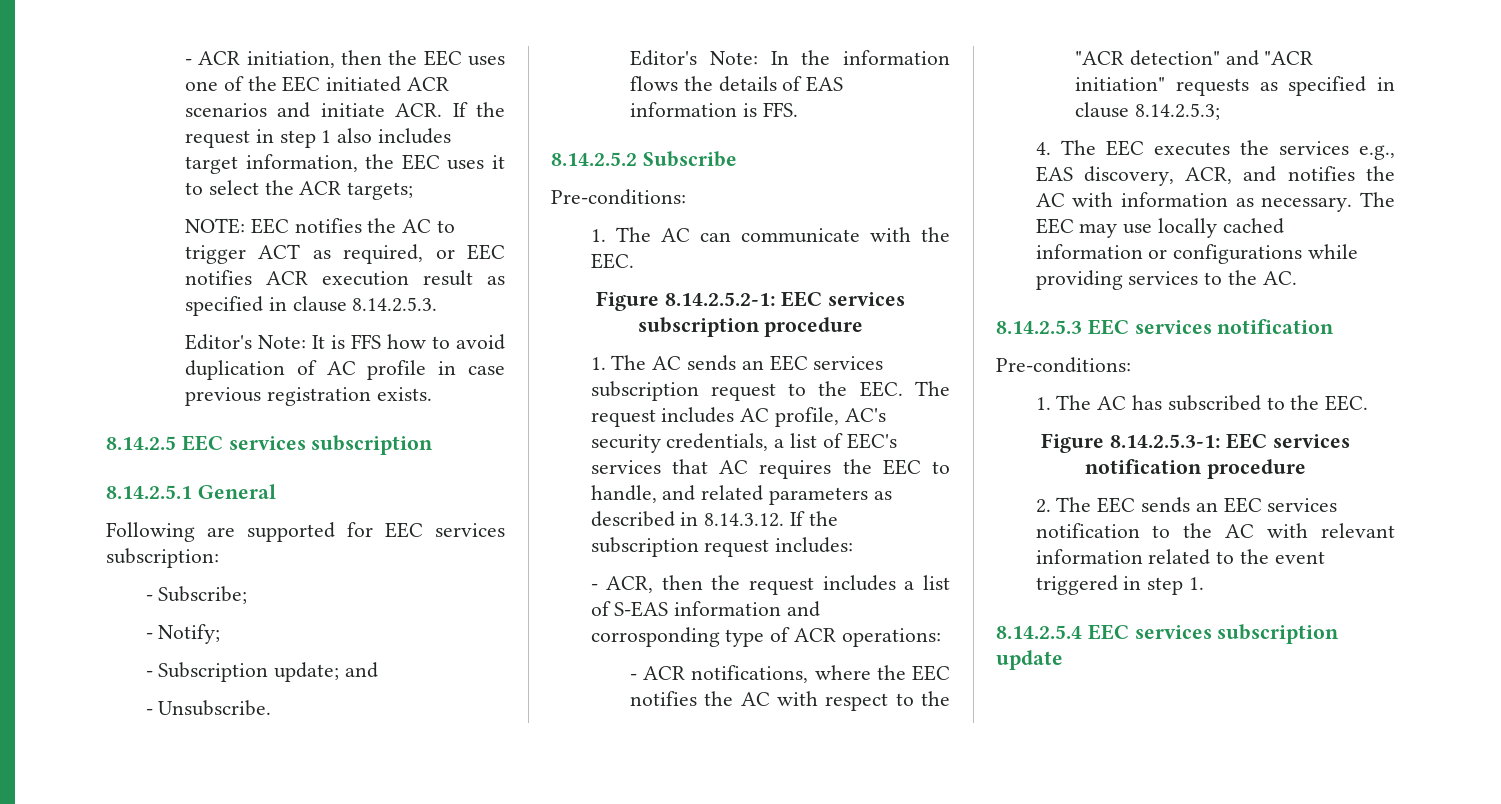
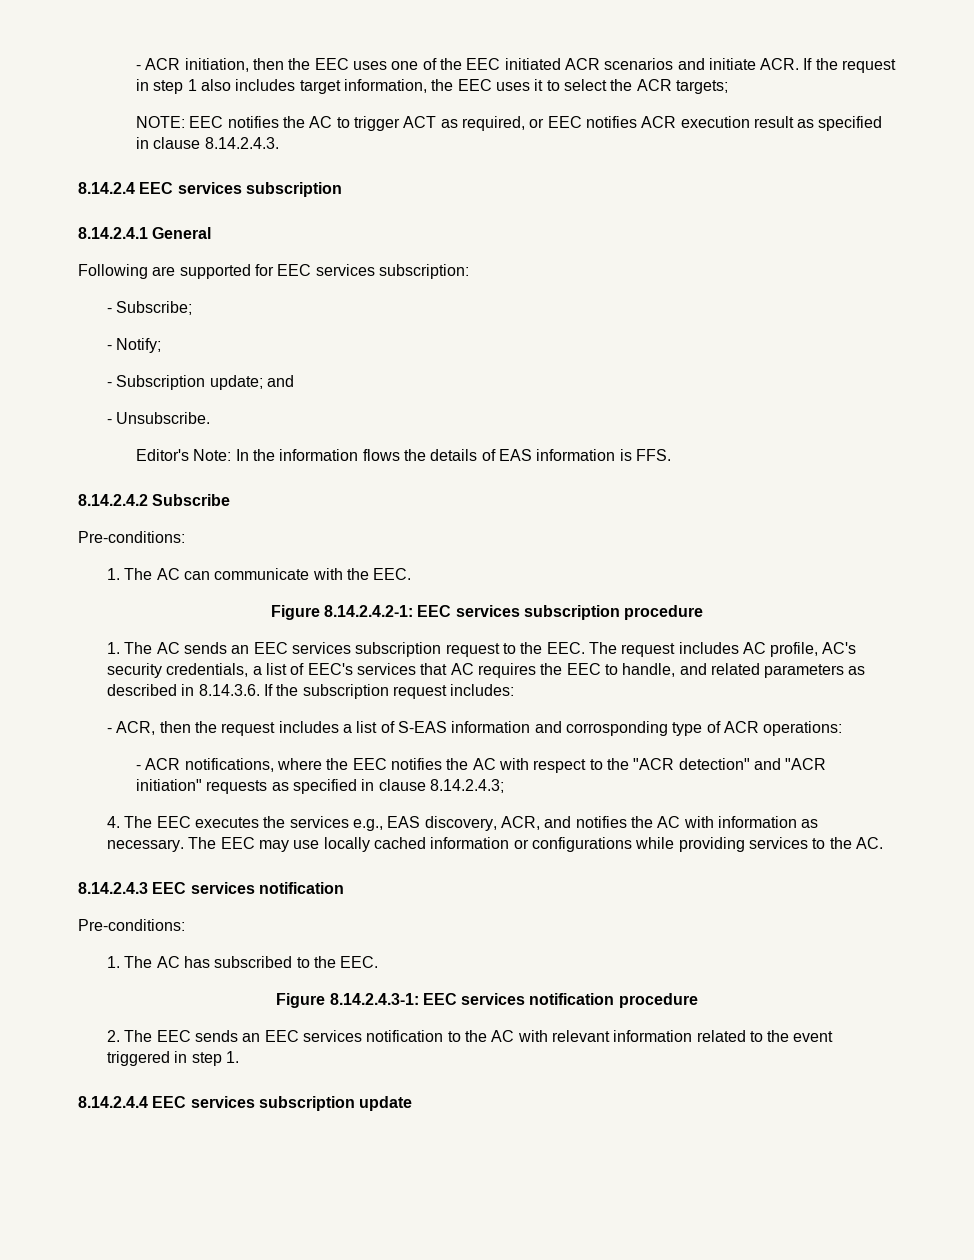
- NOTE: EEC notifies the AC to trigger ACT as required, or EEC notifies ACR execution result as specified in clause 8.14.2.5.3.
- Editor's Note: It is FFS how to avoid duplication of AC profile in case previous registration exists.
- 8.14.2.5 EEC services subscription
+ NOTE: EEC notifies the AC to trigger ACT as required, or EEC notifies ACR execution result as specified in clause 8.14.2.4.3.
+ 8.14.2.4 EEC services subscription
- 8.14.2.5.1 General
+ 8.14.2.4.1 General
- 8.14.2.5.2 Subscribe
+ 8.14.2.4.2 Subscribe
- Figure 8.14.2.5.2-1: EEC services subscription procedure
+ Figure 8.14.2.4.2-1: EEC services subscription procedure
- 1. The AC sends an EEC services subscription request to the EEC. The request includes AC profile, AC's security credentials, a list of EEC's services that AC requires the EEC to handle, and related parameters as described in 8.14.3.12. If the subscription request includes:
+ 1. The AC sends an EEC services subscription request to the EEC. The request includes AC profile, AC's security credentials, a list of EEC's services that AC requires the EEC to handle, and related parameters as described in 8.14.3.6. If the subscription request includes:
- - ACR notifications, where the EEC notifies the AC with respect to the "ACR detection" and "ACR initiation" requests as specified in clause 8.14.2.5.3;
+ - ACR notifications, where the EEC notifies the AC with respect to the "ACR detection" and "ACR initiation" requests as specified in clause 8.14.2.4.3;
- 8.14.2.5.3 EEC services notification
+ 8.14.2.4.3 EEC services notification
- Figure 8.14.2.5.3-1: EEC services notification procedure
+ Figure 8.14.2.4.3-1: EEC services notification procedure
- 8.14.2.5.4 EEC services subscription update
+ 8.14.2.4.4 EEC services subscription update

